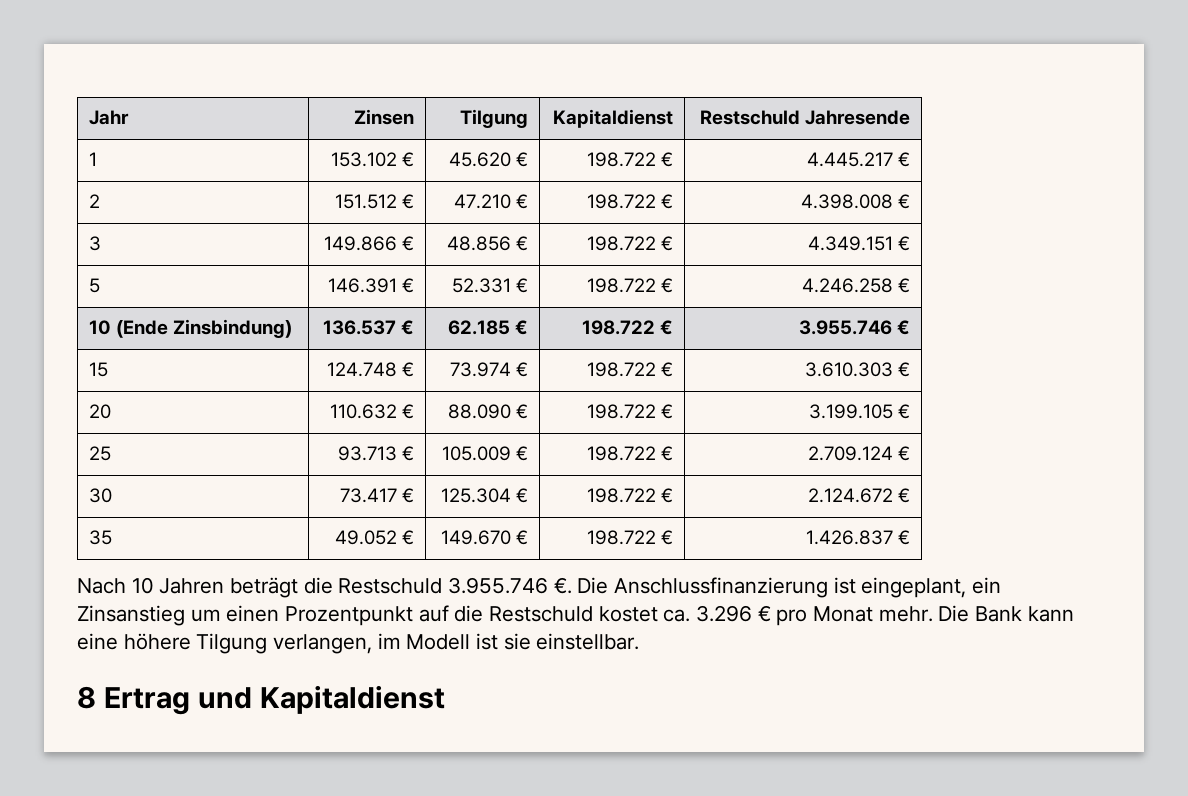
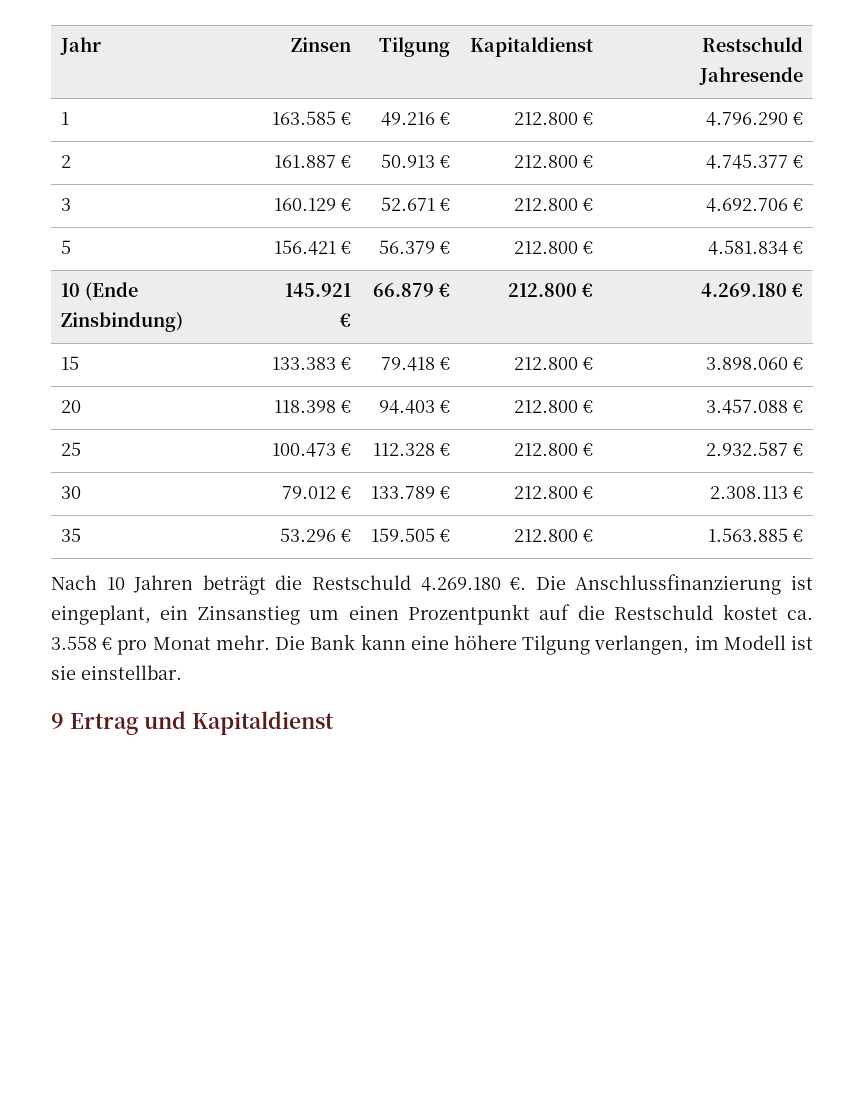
- 1 | 153.102 € | 45.620 € | 198.722 € | 4.445.217 €
+ 1 | 163.585 € | 49.216 € | 212.800 € | 4.796.290 €
- 2 | 151.512 € | 47.210 € | 198.722 € | 4.398.008 €
+ 2 | 161.887 € | 50.913 € | 212.800 € | 4.745.377 €
- 3 | 149.866 € | 48.856 € | 198.722 € | 4.349.151 €
+ 3 | 160.129 € | 52.671 € | 212.800 € | 4.692.706 €
- 5 | 146.391 € | 52.331 € | 198.722 € | 4.246.258 €
+ 5 | 156.421 € | 56.379 € | 212.800 € | 4.581.834 €
- 10 (Ende Zinsbindung) | 136.537 € | 62.185 € | 198.722 € | 3.955.746 €
+ 10 (Ende Zinsbindung) | 145.921 € | 66.879 € | 212.800 € | 4.269.180 €
- 15 | 124.748 € | 73.974 € | 198.722 € | 3.610.303 €
+ 15 | 133.383 € | 79.418 € | 212.800 € | 3.898.060 €
- 20 | 110.632 € | 88.090 € | 198.722 € | 3.199.105 €
+ 20 | 118.398 € | 94.403 € | 212.800 € | 3.457.088 €
- 25 | 93.713 € | 105.009 € | 198.722 € | 2.709.124 €
+ 25 | 100.473 € | 112.328 € | 212.800 € | 2.932.587 €
- 30 | 73.417 € | 125.304 € | 198.722 € | 2.124.672 €
+ 30 | 79.012 € | 133.789 € | 212.800 € | 2.308.113 €
- 35 | 49.052 € | 149.670 € | 198.722 € | 1.426.837 €
+ 35 | 53.296 € | 159.505 € | 212.800 € | 1.563.885 €
- Nach 10 Jahren beträgt die Restschuld 3.955.746 €.
+ Nach 10 Jahren beträgt die Restschuld 4.269.180 €.
- Die Anschlussfinanzierung ist eingeplant, ein Zinsanstieg um einen Prozentpunkt auf die Restschuld kostet ca. 3.296 € pro Monat mehr.
+ Die Anschlussfinanzierung ist eingeplant, ein Zinsanstieg um einen Prozentpunkt auf die Restschuld kostet ca. 3.558 € pro Monat mehr.
- 8 Ertrag und Kapitaldienst
+ 9 Ertrag und Kapitaldienst

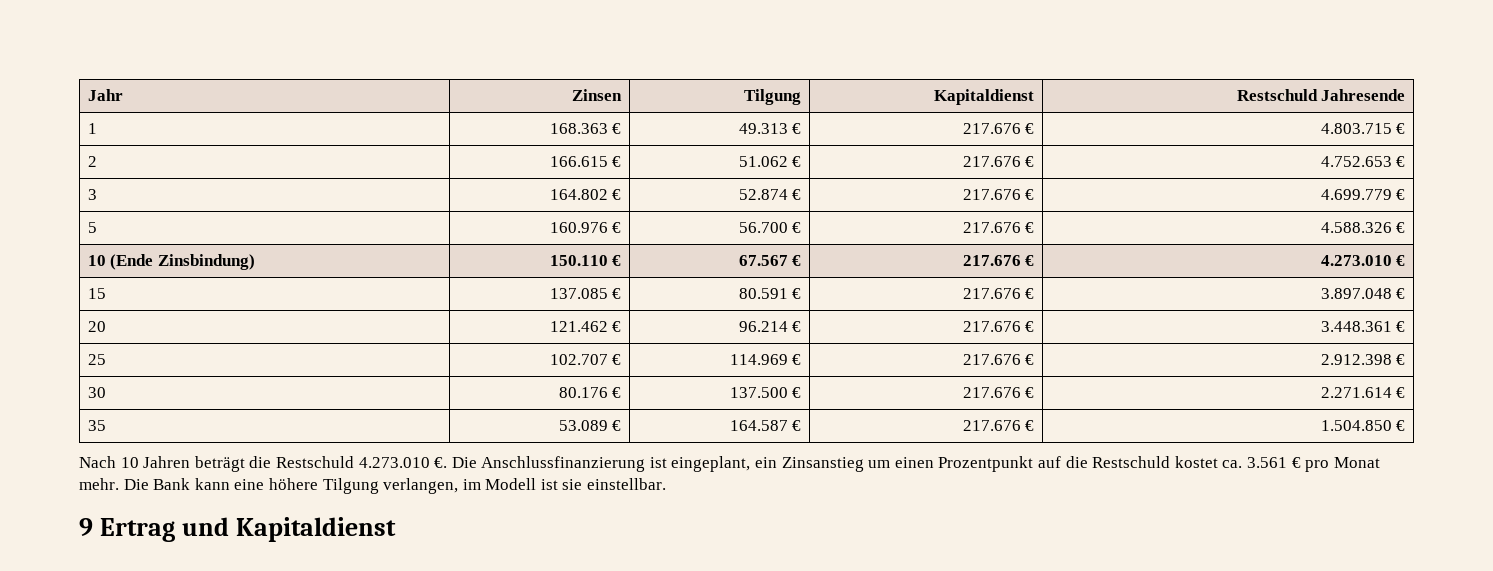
- 1 | 163.585 € | 49.216 € | 212.800 € | 4.796.290 €
+ 1 | 168.363 € | 49.313 € | 217.676 € | 4.803.715 €
- 2 | 161.887 € | 50.913 € | 212.800 € | 4.745.377 €
+ 2 | 166.615 € | 51.062 € | 217.676 € | 4.752.653 €
- 3 | 160.129 € | 52.671 € | 212.800 € | 4.692.706 €
+ 3 | 164.802 € | 52.874 € | 217.676 € | 4.699.779 €
- 5 | 156.421 € | 56.379 € | 212.800 € | 4.581.834 €
+ 5 | 160.976 € | 56.700 € | 217.676 € | 4.588.326 €
- 10 (Ende Zinsbindung) | 145.921 € | 66.879 € | 212.800 € | 4.269.180 €
+ 10 (Ende Zinsbindung) | 150.110 € | 67.567 € | 217.676 € | 4.273.010 €
- 15 | 133.383 € | 79.418 € | 212.800 € | 3.898.060 €
+ 15 | 137.085 € | 80.591 € | 217.676 € | 3.897.048 €
- 20 | 118.398 € | 94.403 € | 212.800 € | 3.457.088 €
+ 20 | 121.462 € | 96.214 € | 217.676 € | 3.448.361 €
- 25 | 100.473 € | 112.328 € | 212.800 € | 2.932.587 €
+ 25 | 102.707 € | 114.969 € | 217.676 € | 2.912.398 €
- 30 | 79.012 € | 133.789 € | 212.800 € | 2.308.113 €
+ 30 | 80.176 € | 137.500 € | 217.676 € | 2.271.614 €
- 35 | 53.296 € | 159.505 € | 212.800 € | 1.563.885 €
+ 35 | 53.089 € | 164.587 € | 217.676 € | 1.504.850 €
- Nach 10 Jahren beträgt die Restschuld 4.269.180 €.
+ Nach 10 Jahren beträgt die Restschuld 4.273.010 €.
- Die Anschlussfinanzierung ist eingeplant, ein Zinsanstieg um einen Prozentpunkt auf die Restschuld kostet ca. 3.558 € pro Monat mehr.
+ Die Anschlussfinanzierung ist eingeplant, ein Zinsanstieg um einen Prozentpunkt auf die Restschuld kostet ca. 3.561 € pro Monat mehr.

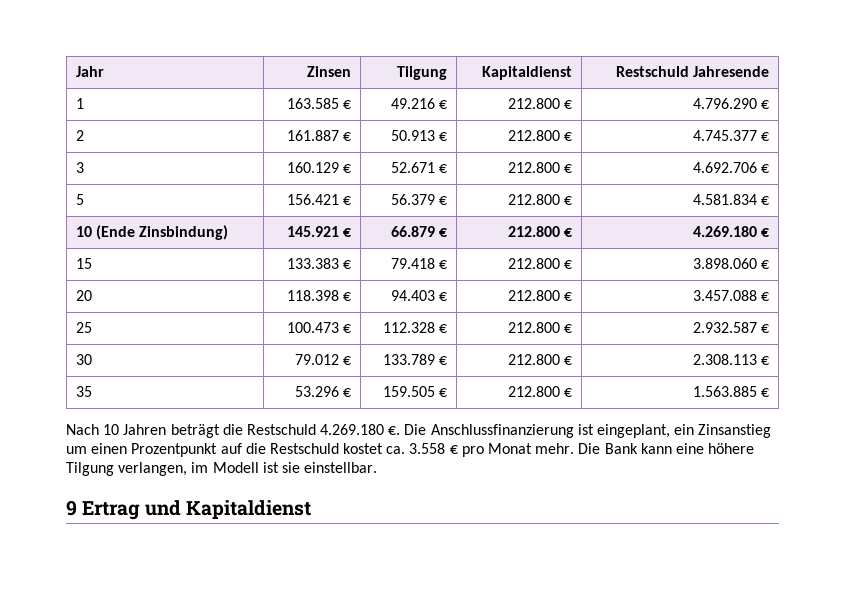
- 1 | 168.363 € | 49.313 € | 217.676 € | 4.803.715 €
+ 1 | 163.585 € | 49.216 € | 212.800 € | 4.796.290 €
- 2 | 166.615 € | 51.062 € | 217.676 € | 4.752.653 €
+ 2 | 161.887 € | 50.913 € | 212.800 € | 4.745.377 €
- 3 | 164.802 € | 52.874 € | 217.676 € | 4.699.779 €
+ 3 | 160.129 € | 52.671 € | 212.800 € | 4.692.706 €
- 5 | 160.976 € | 56.700 € | 217.676 € | 4.588.326 €
+ 5 | 156.421 € | 56.379 € | 212.800 € | 4.581.834 €
- 10 (Ende Zinsbindung) | 150.110 € | 67.567 € | 217.676 € | 4.273.010 €
+ 10 (Ende Zinsbindung) | 145.921 € | 66.879 € | 212.800 € | 4.269.180 €
- 15 | 137.085 € | 80.591 € | 217.676 € | 3.897.048 €
+ 15 | 133.383 € | 79.418 € | 212.800 € | 3.898.060 €
- 20 | 121.462 € | 96.214 € | 217.676 € | 3.448.361 €
+ 20 | 118.398 € | 94.403 € | 212.800 € | 3.457.088 €
- 25 | 102.707 € | 114.969 € | 217.676 € | 2.912.398 €
+ 25 | 100.473 € | 112.328 € | 212.800 € | 2.932.587 €
- 30 | 80.176 € | 137.500 € | 217.676 € | 2.271.614 €
+ 30 | 79.012 € | 133.789 € | 212.800 € | 2.308.113 €
- 35 | 53.089 € | 164.587 € | 217.676 € | 1.504.850 €
+ 35 | 53.296 € | 159.505 € | 212.800 € | 1.563.885 €
- Nach 10 Jahren beträgt die Restschuld 4.273.010 €.
+ Nach 10 Jahren beträgt die Restschuld 4.269.180 €.
- Die Anschlussfinanzierung ist eingeplant, ein Zinsanstieg um einen Prozentpunkt auf die Restschuld kostet ca. 3.561 € pro Monat mehr.
+ Die Anschlussfinanzierung ist eingeplant, ein Zinsanstieg um einen Prozentpunkt auf die Restschuld kostet ca. 3.558 € pro Monat mehr.

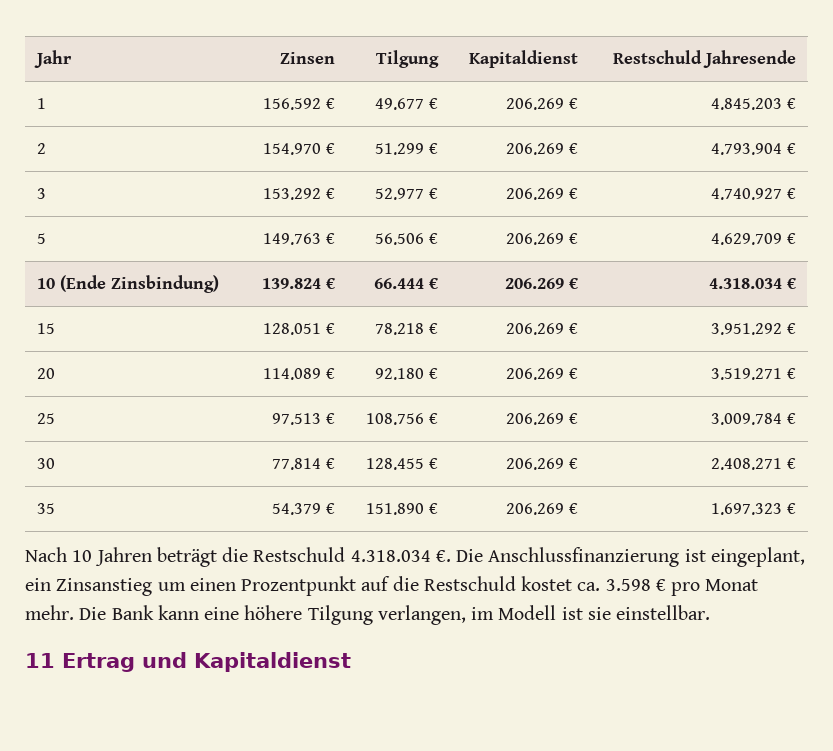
- 1 | 163.585 € | 49.216 € | 212.800 € | 4.796.290 €
+ 1 | 156.592 € | 49.677 € | 206.269 € | 4.845.203 €
- 2 | 161.887 € | 50.913 € | 212.800 € | 4.745.377 €
+ 2 | 154.970 € | 51.299 € | 206.269 € | 4.793.904 €
- 3 | 160.129 € | 52.671 € | 212.800 € | 4.692.706 €
+ 3 | 153.292 € | 52.977 € | 206.269 € | 4.740.927 €
- 5 | 156.421 € | 56.379 € | 212.800 € | 4.581.834 €
+ 5 | 149.763 € | 56.506 € | 206.269 € | 4.629.709 €
- 10 (Ende Zinsbindung) | 145.921 € | 66.879 € | 212.800 € | 4.269.180 €
+ 10 (Ende Zinsbindung) | 139.824 € | 66.444 € | 206.269 € | 4.318.034 €
- 15 | 133.383 € | 79.418 € | 212.800 € | 3.898.060 €
+ 15 | 128.051 € | 78.218 € | 206.269 € | 3.951.292 €
- 20 | 118.398 € | 94.403 € | 212.800 € | 3.457.088 €
+ 20 | 114.089 € | 92.180 € | 206.269 € | 3.519.271 €
- 25 | 100.473 € | 112.328 € | 212.800 € | 2.932.587 €
+ 25 | 97.513 € | 108.756 € | 206.269 € | 3.009.784 €
- 30 | 79.012 € | 133.789 € | 212.800 € | 2.308.113 €
+ 30 | 77.814 € | 128.455 € | 206.269 € | 2.408.271 €
- 35 | 53.296 € | 159.505 € | 212.800 € | 1.563.885 €
+ 35 | 54.379 € | 151.890 € | 206.269 € | 1.697.323 €
- Nach 10 Jahren beträgt die Restschuld 4.269.180 €.
+ Nach 10 Jahren beträgt die Restschuld 4.318.034 €.
- Die Anschlussfinanzierung ist eingeplant, ein Zinsanstieg um einen Prozentpunkt auf die Restschuld kostet ca. 3.558 € pro Monat mehr.
+ Die Anschlussfinanzierung ist eingeplant, ein Zinsanstieg um einen Prozentpunkt auf die Restschuld kostet ca. 3.598 € pro Monat mehr.
- 9 Ertrag und Kapitaldienst
+ 11 Ertrag und Kapitaldienst

